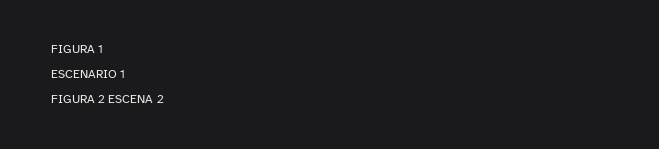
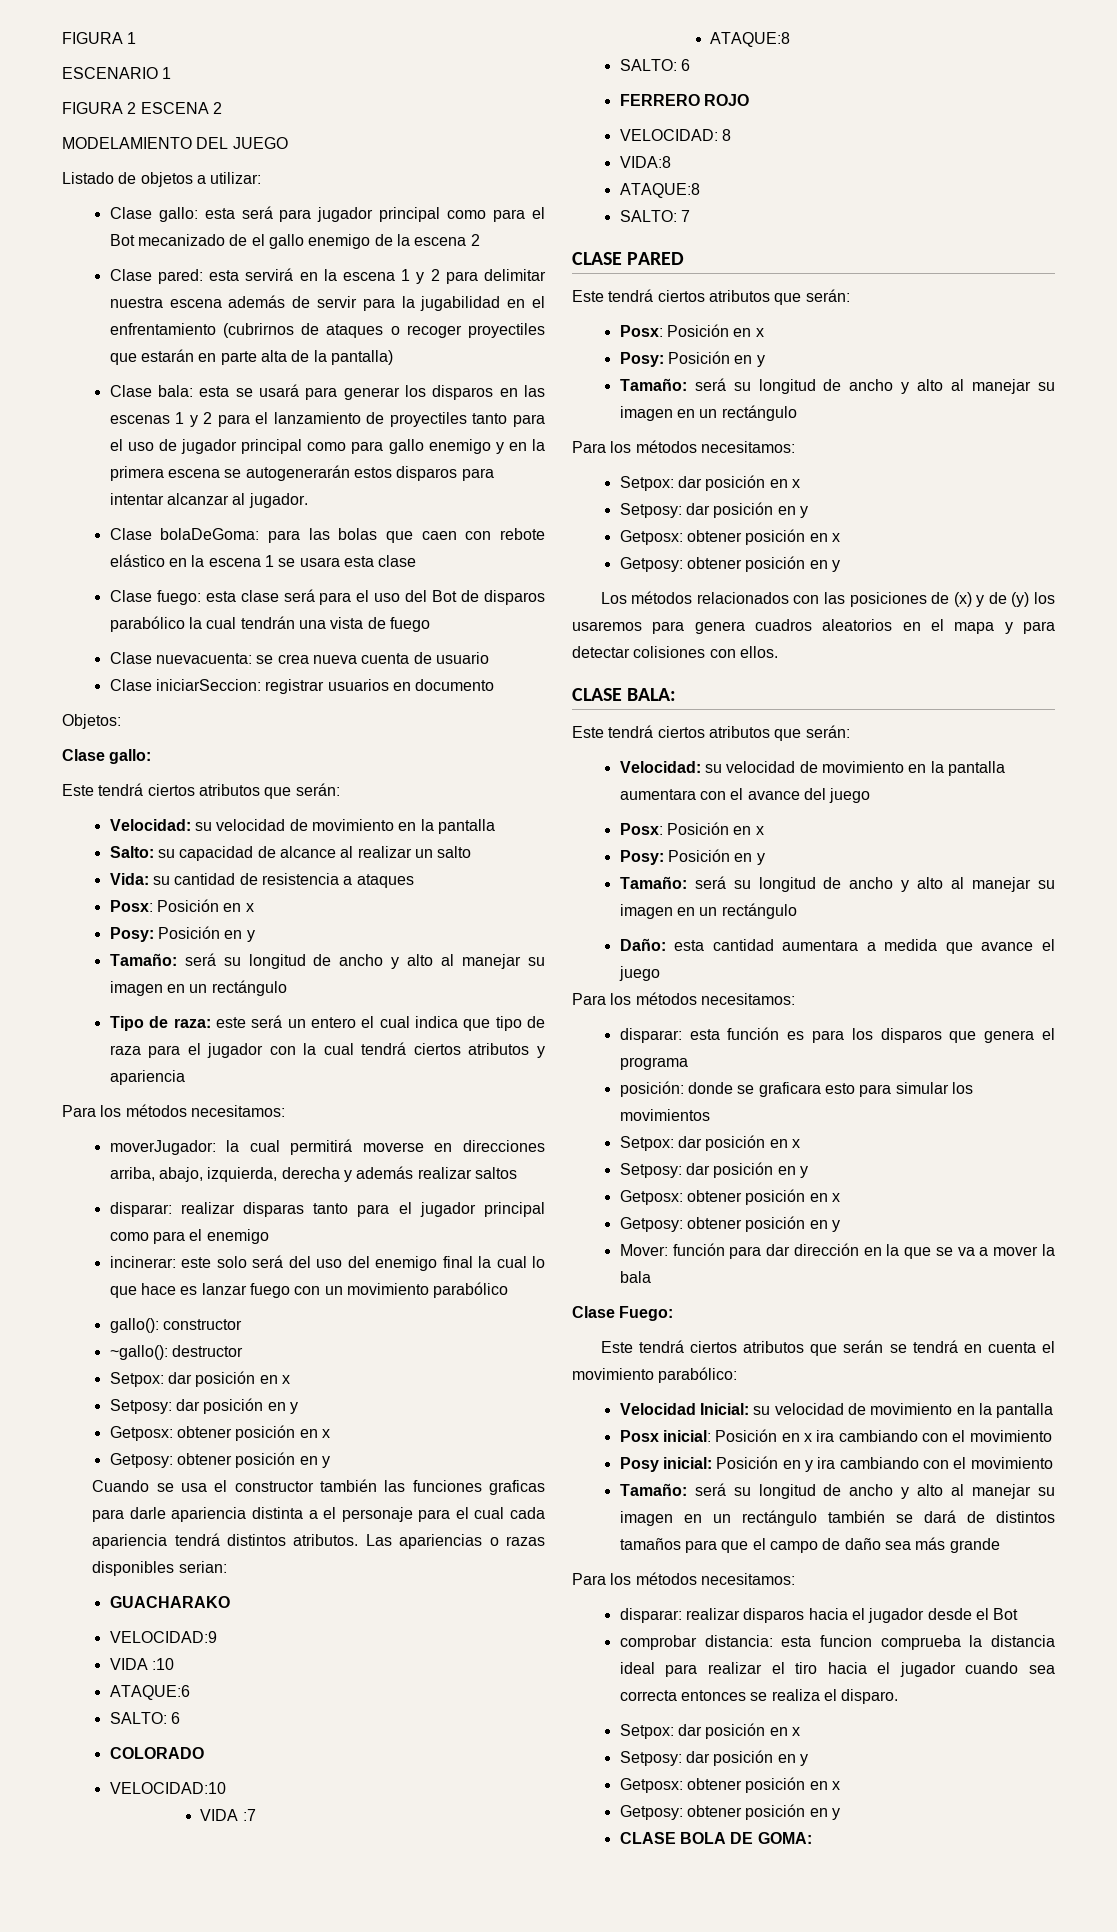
+ MODELAMIENTO DEL JUEGO
+ Listado de objetos a utilizar:
+ Clase gallo: esta será para jugador principal como para el Bot mecanizado de el gallo enemigo de la escena 2
+ Clase pared: esta servirá en la escena 1 y 2 para delimitar nuestra escena además de servir para la jugabilidad en el enfrentamiento (cubrirnos de ataques o recoger proyectiles que estarán en parte alta de la pantalla)
+ Clase bala: esta se usará para generar los disparos en las escenas 1 y 2 para el lanzamiento de proyectiles tanto para el uso de jugador principal como para gallo enemigo y en la primera escena se autogenerarán estos disparos para intentar alcanzar al jugador.
+ Clase bolaDeGoma: para las bolas que caen con rebote elástico en la escena 1 se usara esta clase
+ Clase fuego: esta clase será para el uso del Bot de disparos parabólico la cual tendrán una vista de fuego
+ Clase nuevacuenta: se crea nueva cuenta de usuario
+ Clase iniciarSeccion: registrar usuarios en documento
+ Objetos:
+ Clase gallo:
+ Este tendrá ciertos atributos que serán:
+ Velocidad: su velocidad de movimiento en la pantalla
+ Salto: su capacidad de alcance al realizar un salto
+ Vida: su cantidad de resistencia a ataques
+ Posx: Posición en x
+ Posy: Posición en y
+ Tamaño: será su longitud de ancho y alto al manejar su imagen en un rectángulo
+ Tipo de raza: este será un entero el cual indica que tipo de raza para el jugador con la cual tendrá ciertos atributos y apariencia
+ Para los métodos necesitamos:
+ moverJugador: la cual permitirá moverse en direcciones arriba, abajo, izquierda, derecha y además realizar saltos
+ disparar: realizar disparas tanto para el jugador principal como para el enemigo
+ incinerar: este solo será del uso del enemigo final la cual lo que hace es lanzar fuego con un movimiento parabólico
+ gallo(): constructor
+ ~gallo(): destructor
+ Setpox: dar posición en x
+ Setposy: dar posición en y
+ Getposx: obtener posición en x
+ Getposy: obtener posición en y
+ Cuando se usa el constructor también las funciones graficas para darle apariencia distinta a el personaje para el cual cada apariencia tendrá distintos atributos. Las apariencias o razas disponibles serian:
+ GUACHARAKO
+ VELOCIDAD:9
+ VIDA :10
+ ATAQUE:6
+ SALTO: 6
+ COLORADO
+ VELOCIDAD:10
+ VIDA :7
+ ATAQUE:8
+ SALTO: 6
+ FERRERO ROJO
+ VELOCIDAD: 8
+ VIDA:8
+ ATAQUE:8
+ SALTO: 7
+ CLASE PARED
+ Este tendrá ciertos atributos que serán:
+ Posx: Posición en x
+ Posy: Posición en y
+ Tamaño: será su longitud de ancho y alto al manejar su imagen en un rectángulo
+ Para los métodos necesitamos:
+ Setpox: dar posición en x
+ Setposy: dar posición en y
+ Getposx: obtener posición en x
+ Getposy: obtener posición en y
+ Los métodos relacionados con las posiciones de (x) y de (y) los usaremos para genera cuadros aleatorios en el mapa y para detectar colisiones con ellos.
+ CLASE BALA:
+ Este tendrá ciertos atributos que serán:
+ Velocidad: su velocidad de movimiento en la pantalla aumentara con el avance del juego
+ Posx: Posición en x
+ Posy: Posición en y
+ Tamaño: será su longitud de ancho y alto al manejar su imagen en un rectángulo
+ Daño: esta cantidad aumentara a medida que avance el juego
+ Para los métodos necesitamos:
+ disparar: esta función es para los disparos que genera el programa
+ posición: donde se graficara esto para simular los movimientos
+ Setpox: dar posición en x
+ Setposy: dar posición en y
+ Getposx: obtener posición en x
+ Getposy: obtener posición en y
+ Mover: función para dar dirección en la que se va a mover la bala
+ Clase Fuego:
+ Este tendrá ciertos atributos que serán se tendrá en cuenta el movimiento parabólico:
+ Velocidad Inicial: su velocidad de movimiento en la pantalla
+ Posx inicial: Posición en x ira cambiando con el movimiento
+ Posy inicial: Posición en y ira cambiando con el movimiento
+ Tamaño: será su longitud de ancho y alto al manejar su imagen en un rectángulo también se dará de distintos tamaños para que el campo de daño sea más grande
+ Para los métodos necesitamos:
+ disparar: realizar disparos hacia el jugador desde el Bot
+ comprobar distancia: esta funcion comprueba la distancia ideal para realizar el tiro hacia el jugador cuando sea correcta entonces se realiza el disparo.
+ Setpox: dar posición en x
+ Setposy: dar posición en y
+ Getposx: obtener posición en x
+ Getposy: obtener posición en y
+ CLASE BOLA DE GOMA:

